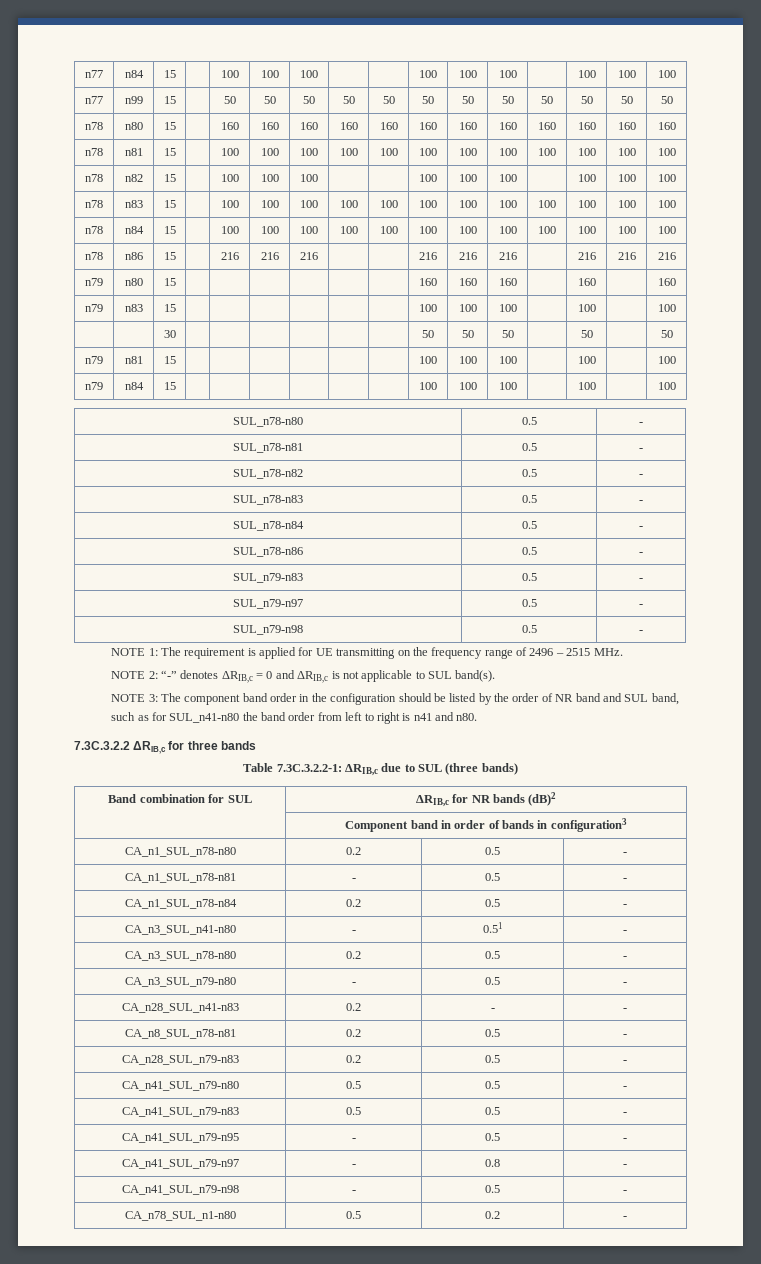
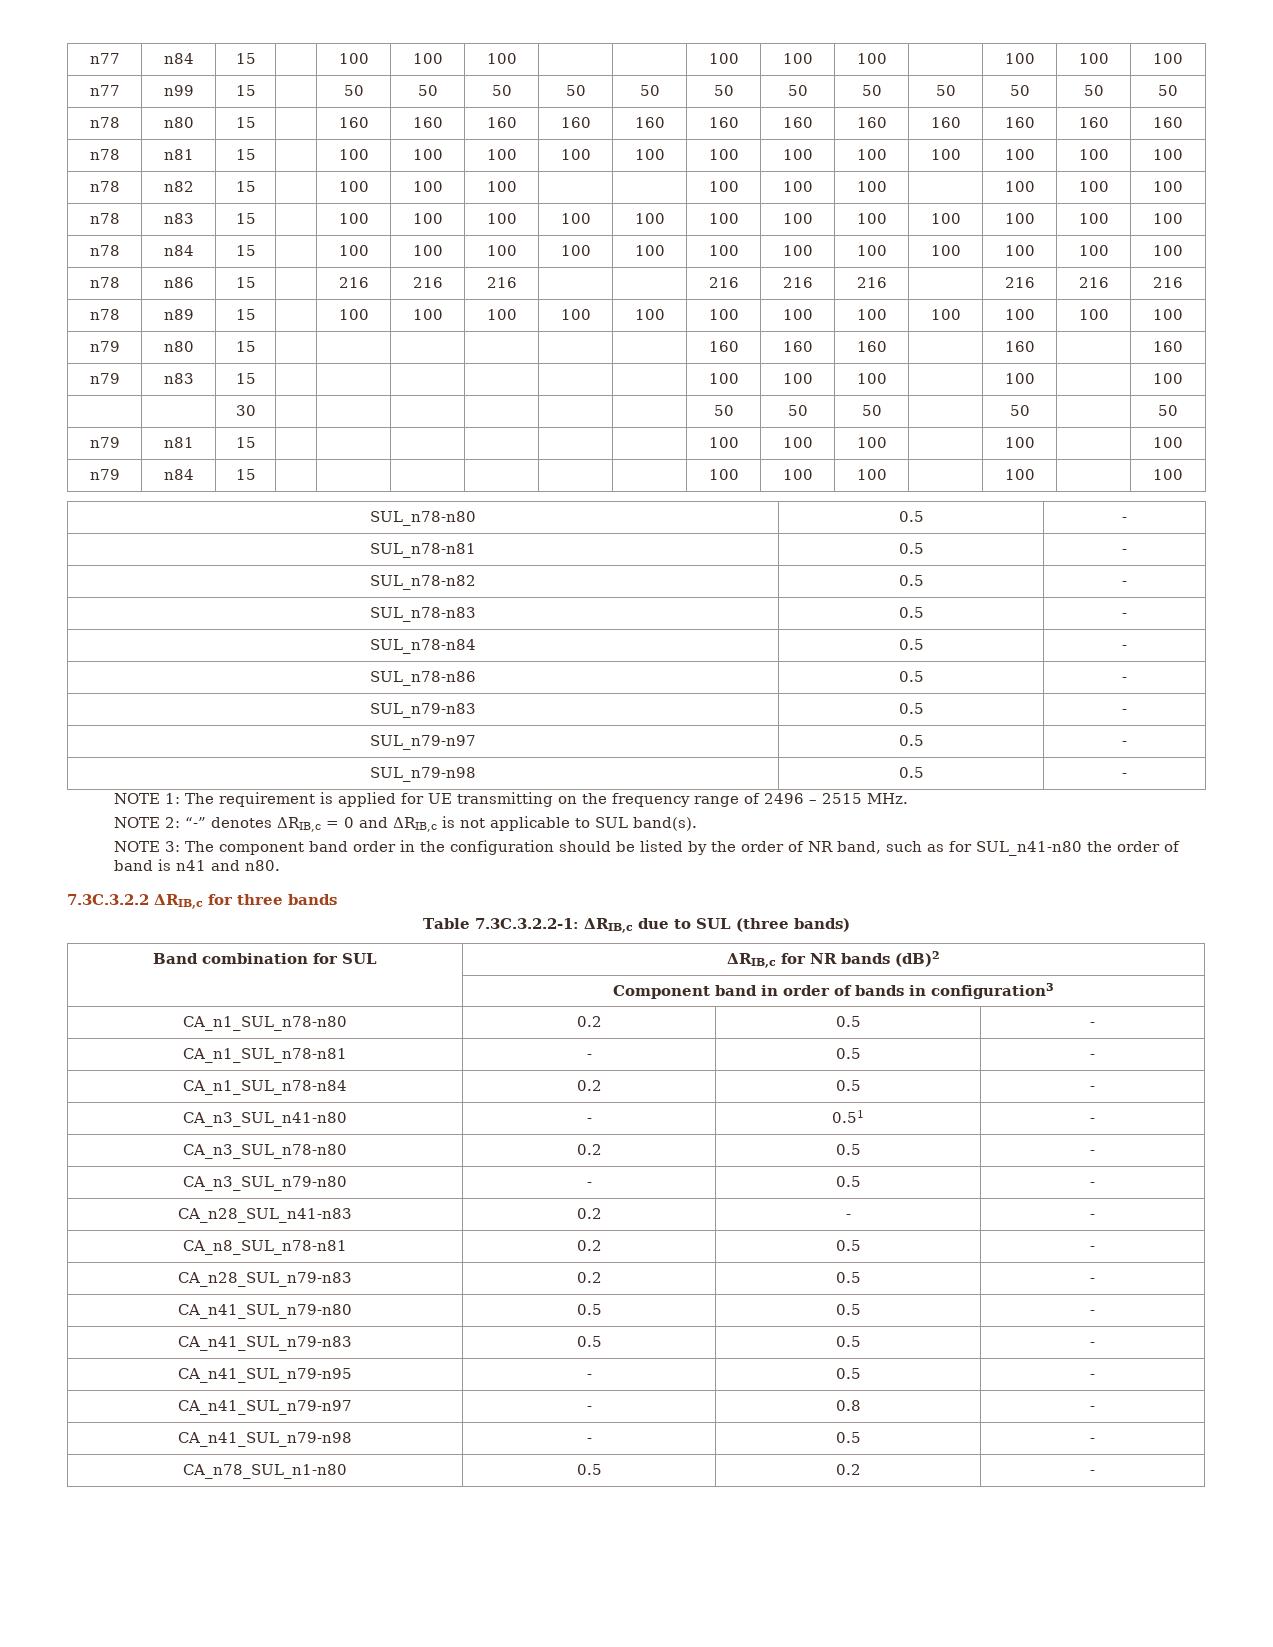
+ n78 | n89 | 15 | | 100 | 100 | 100 | 100 | 100 | 100 | 100 | 100 | 100 | 100 | 100 | 100
- NOTE 3: The component band order in the configuration should be listed by the order of NR band and SUL band, such as for SUL_n41-n80 the band order from left to right is n41 and n80.
+ NOTE 3: The component band order in the configuration should be listed by the order of NR band, such as for SUL_n41-n80 the order of band is n41 and n80.

